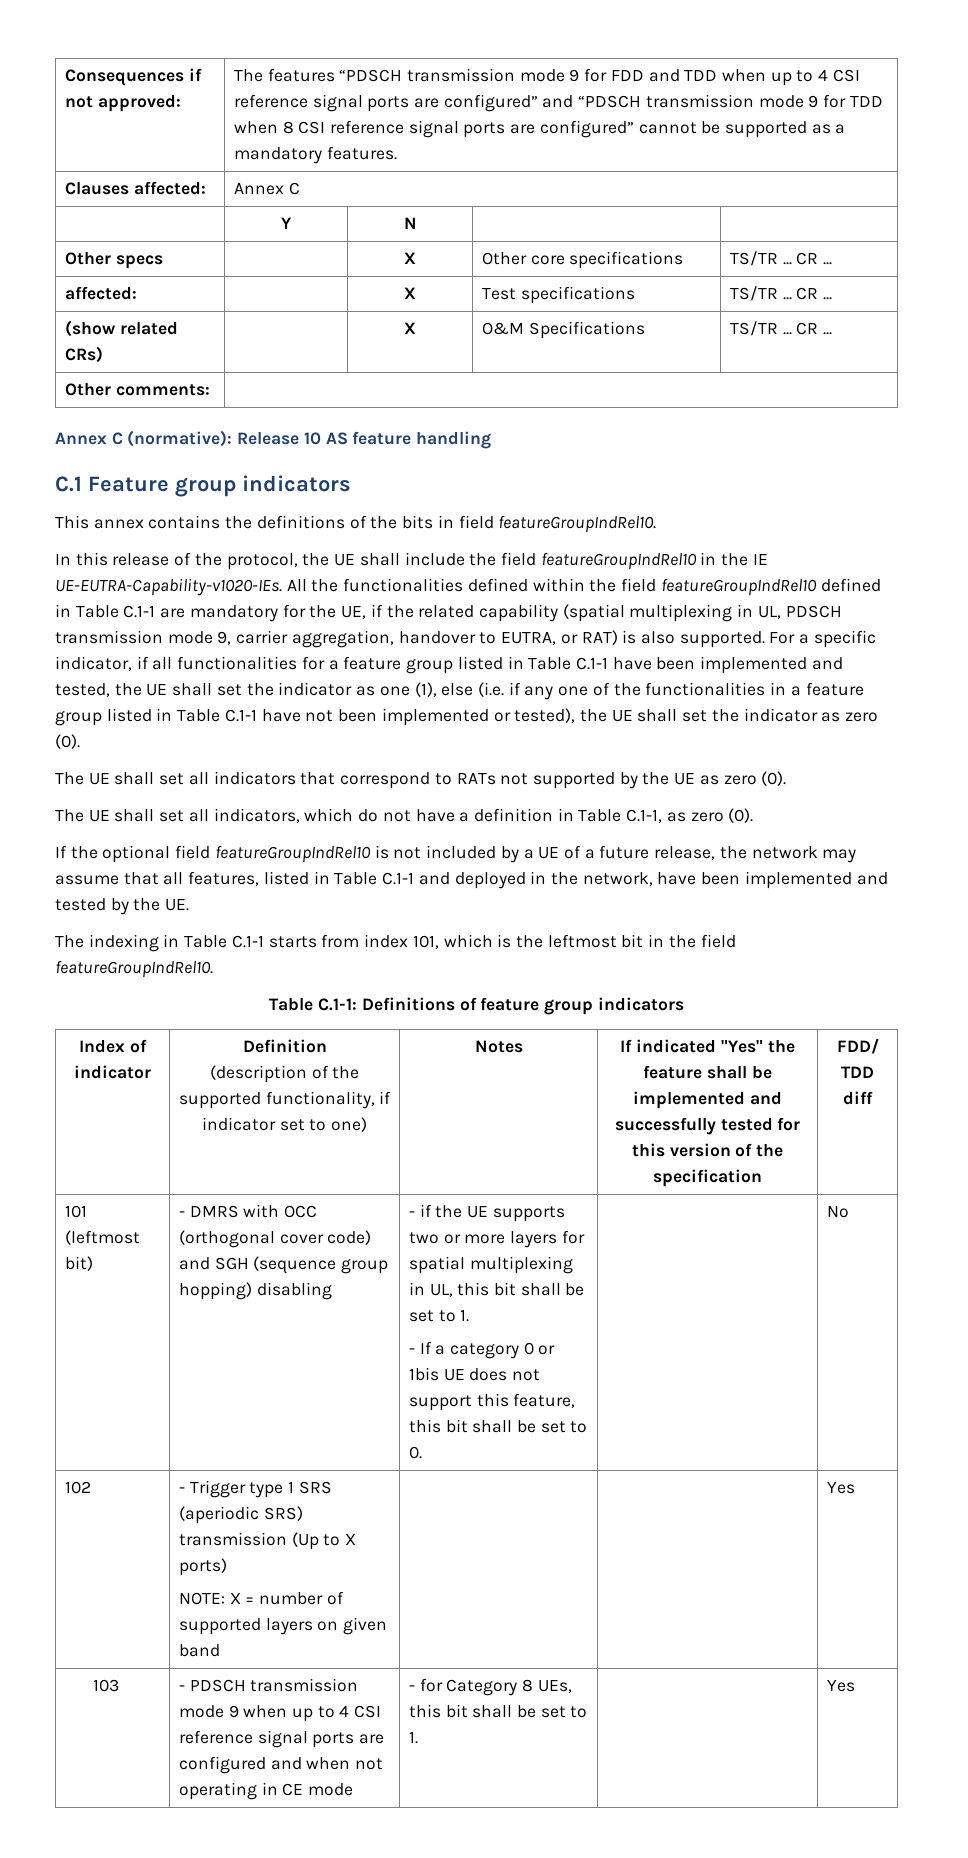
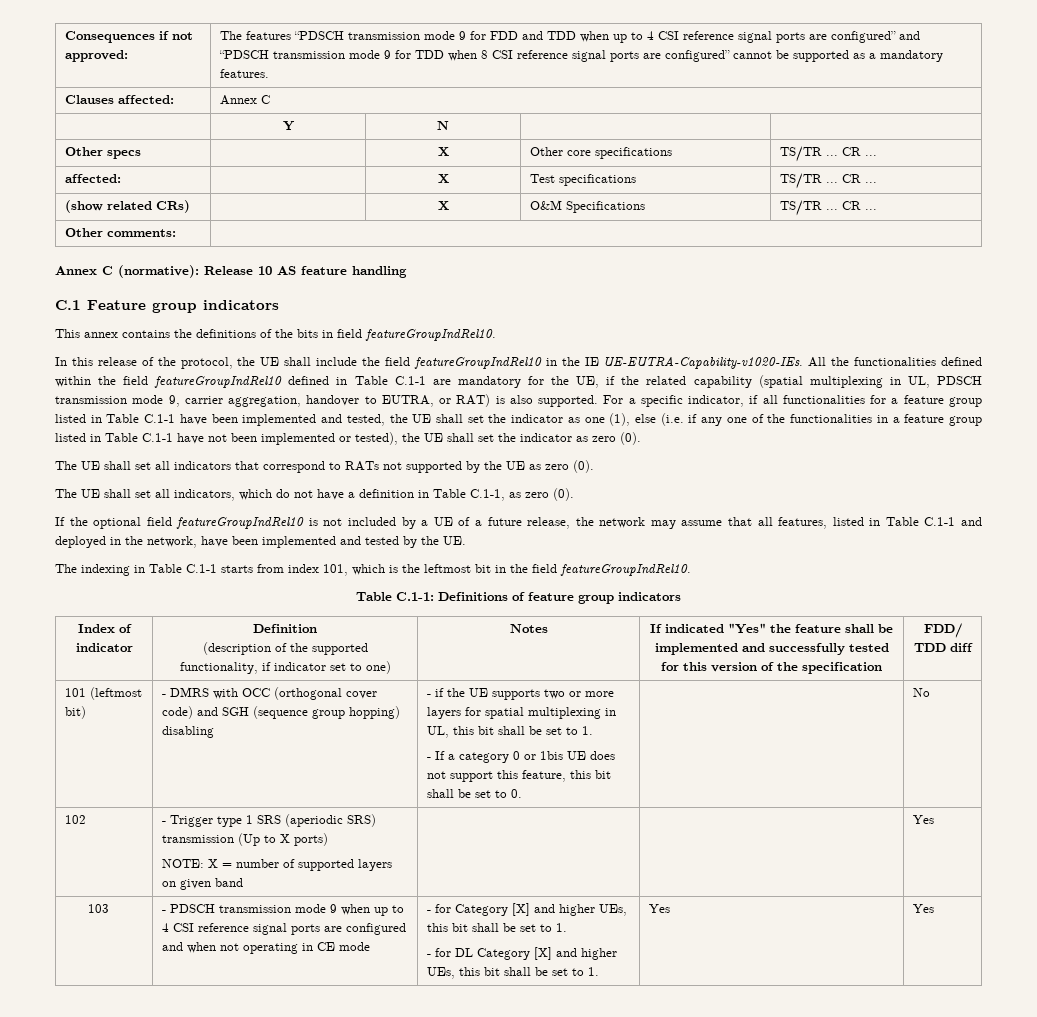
- - for Category 8 UEs, this bit shall be set to 1.
+ - for Category [X] and higher UEs, this bit shall be set to 1.
+ - for DL Category [X] and higher UEs, this bit shall be set to 1. | Yes

